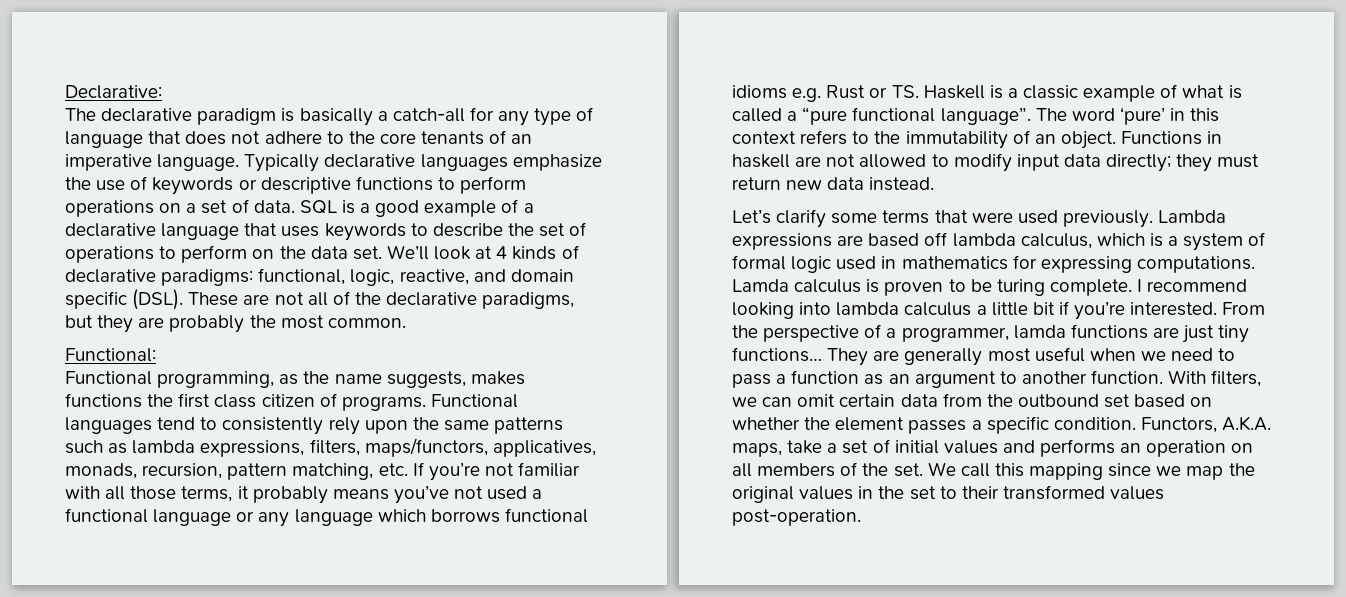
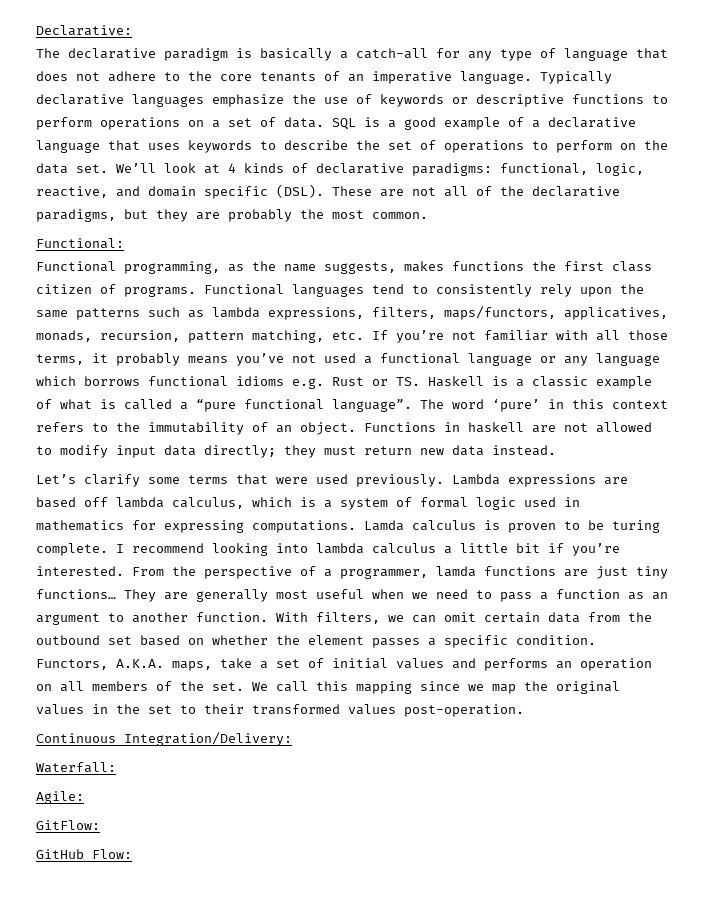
+ Continuous Integration/Delivery:
+ Waterfall:
+ Agile:
+ GitFlow:
+ GitHub Flow:

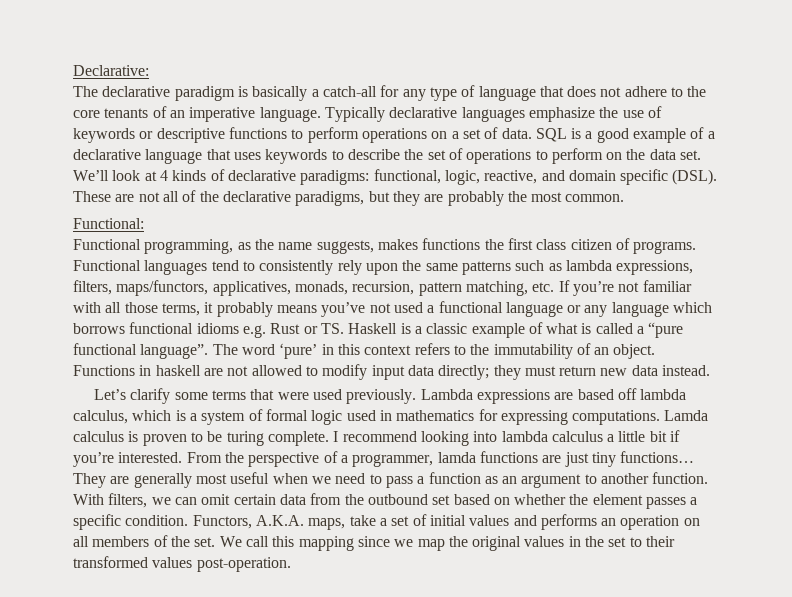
- Continuous Integration/Delivery:
- Waterfall:
- Agile:
- GitFlow:
- GitHub Flow:

